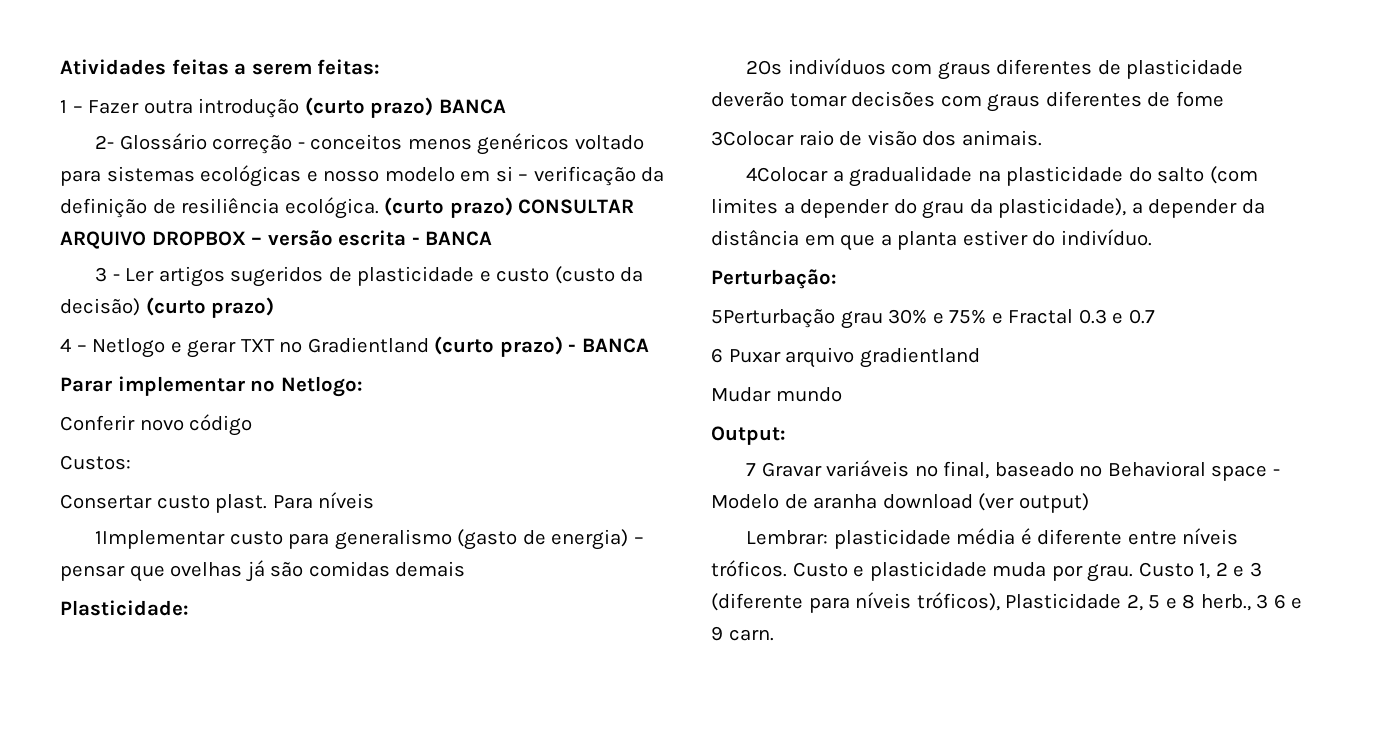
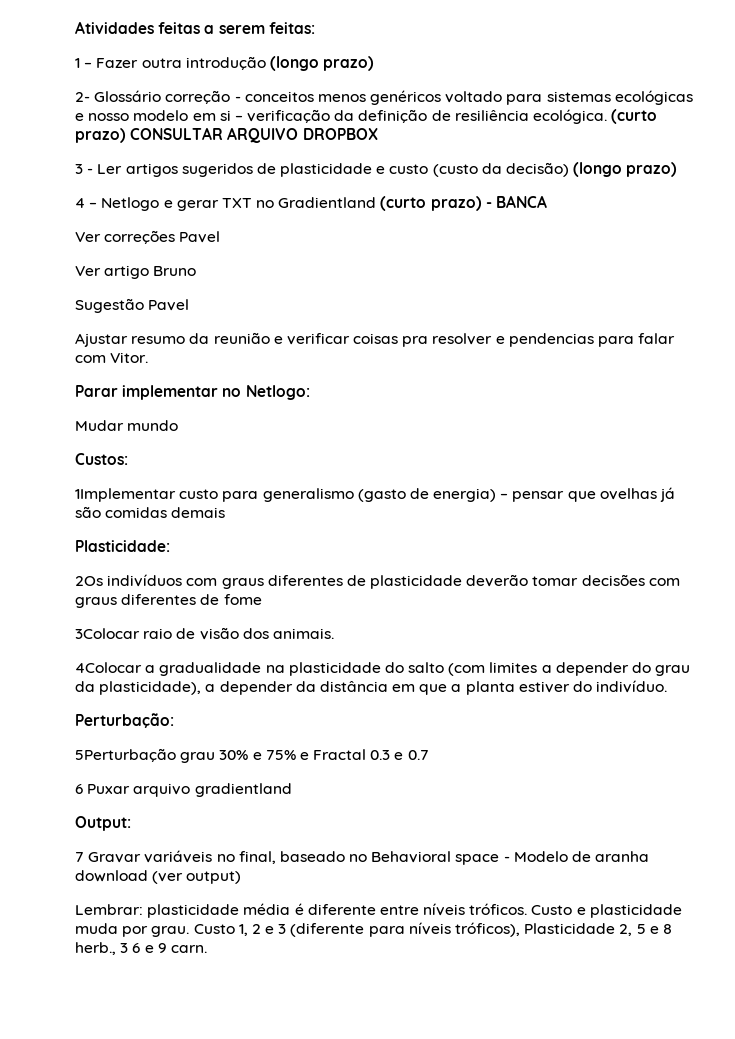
- 1 – Fazer outra introdução (curto prazo) BANCA
+ 1 – Fazer outra introdução (longo prazo)
- (curto prazo) CONSULTAR ARQUIVO DROPBOX – versão escrita - BANCA
+ (curto prazo) CONSULTAR ARQUIVO DROPBOX
- 3 - Ler artigos sugeridos de plasticidade e custo (custo da decisão) (curto prazo)
+ 3 - Ler artigos sugeridos de plasticidade e custo (custo da decisão) (longo prazo)
+ Ver correções Pavel
+ Ver artigo Bruno
+ Sugestão Pavel
+ Ajustar resumo da reunião e verificar coisas pra resolver e pendencias para falar com Vitor.
  Parar implementar no Netlogo:
- Conferir novo código
+ Mudar mundo
  Custos:
- Consertar custo plast. Para níveis
- Mudar mundo

